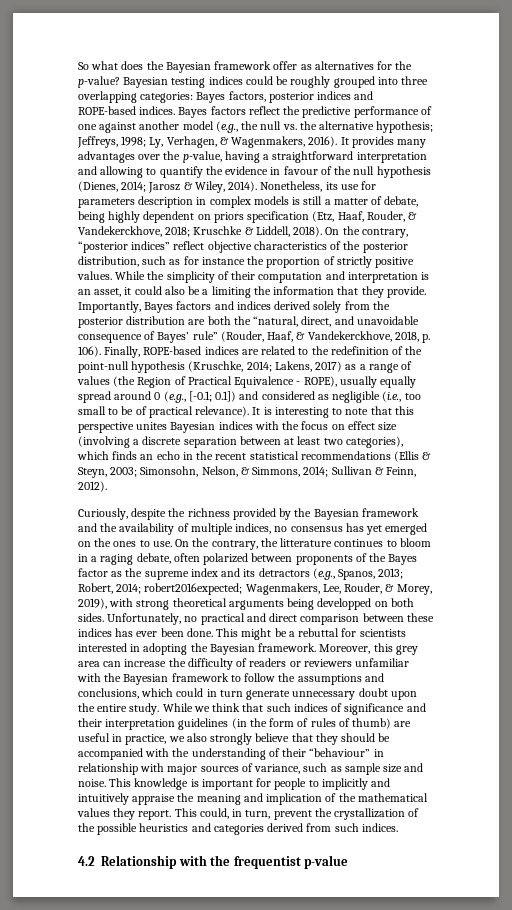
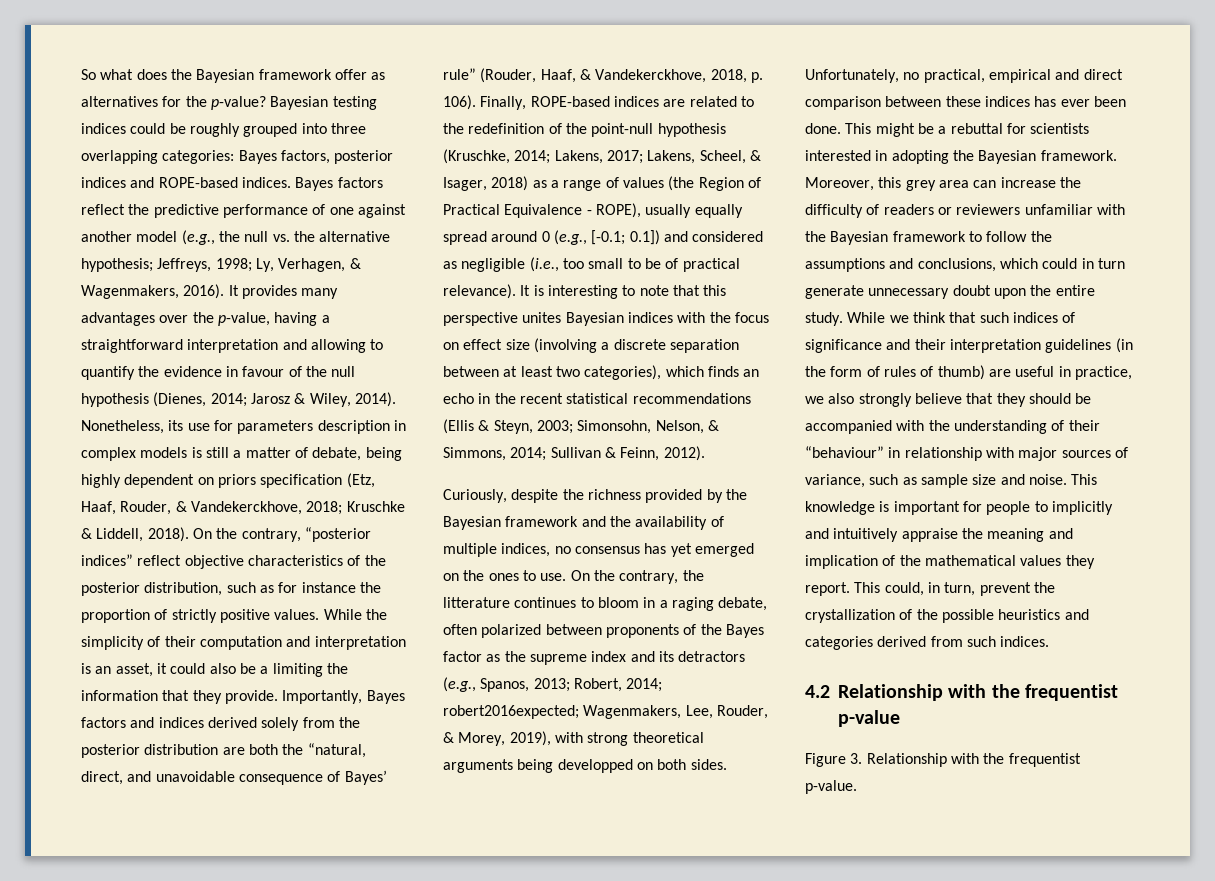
- Finally, ROPE-based indices are related to the redefinition of the point-null hypothesis (Kruschke, 2014; Lakens, 2017) as a range of values (the Region of Practical Equivalence - ROPE), usually equally spread around 0 (e.g., [-0.1; 0.1]) and considered as negligible (i.e., too small to be of practical relevance).
+ Finally, ROPE-based indices are related to the redefinition of the point-null hypothesis (Kruschke, 2014; Lakens, 2017; Lakens, Scheel, & Isager, 2018) as a range of values (the Region of Practical Equivalence - ROPE), usually equally spread around 0 (e.g., [-0.1; 0.1]) and considered as negligible (i.e., too small to be of practical relevance).
- Unfortunately, no practical and direct comparison between these indices has ever been done.
+ Unfortunately, no practical, empirical and direct comparison between these indices has ever been done.
+ Figure 3. Relationship with the frequentist p-value.

